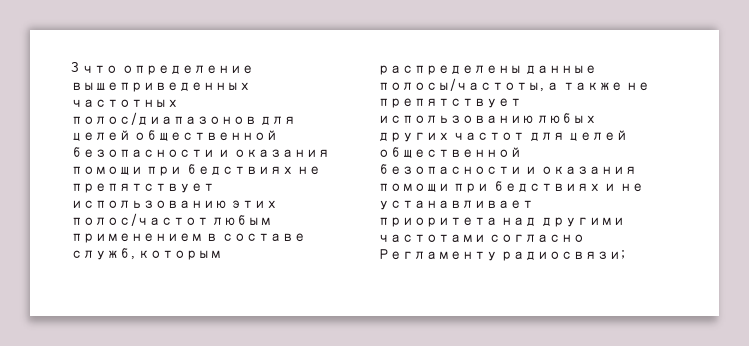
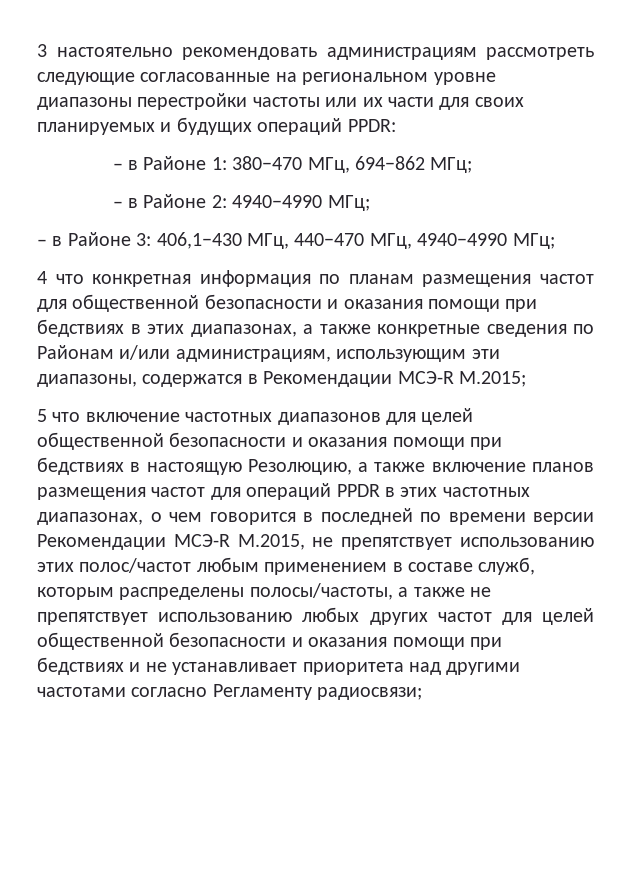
- 3 что определение вышеприведенных частотных полос/диапазонов для целей общественной безопасности и оказания помощи при бедствиях не препятствует использованию этих полос/частот любым применением в составе служб, которым распределены данные полосы/частоты, а также не препятствует использованию любых других частот для целей общественной безопасности и оказания помощи при бедствиях и не устанавливает приоритета над другими частотами согласно Регламенту радиосвязи;
+ 3 настоятельно рекомендовать администрациям рассмотреть следующие согласованные на региональном уровне диапазоны перестройки частоты или их части для своих планируемых и будущих операций PPDR:
+ – в Районе 1: 380−470 МГц, 694−862 МГц;
+ – в Районе 2: 4940−4990 МГц;
+ – в Районе 3: 406,1−430 МГц, 440−470 МГц, 4940−4990 МГц;
+ 4 что конкретная информация по планам размещения частот для общественной безопасности и оказания помощи при бедствиях в этих диапазонах, а также конкретные сведения по Районам и/или администрациям, использующим эти диапазоны, содержатся в Рекомендации МСЭ-R M.2015;
+ 5 что включение частотных диапазонов для целей общественной безопасности и оказания помощи при бедствиях в настоящую Резолюцию, а также включение планов размещения частот для операций PPDR в этих частотных диапазонах, о чем говорится в последней по времени версии Рекомендации МСЭ-R M.2015, не препятствует использованию этих полос/частот любым применением в составе служб, которым распределены полосы/частоты, а также не препятствует использованию любых других частот для целей общественной безопасности и оказания помощи при бедствиях и не устанавливает приоритета над другими частотами согласно Регламенту радиосвязи;

